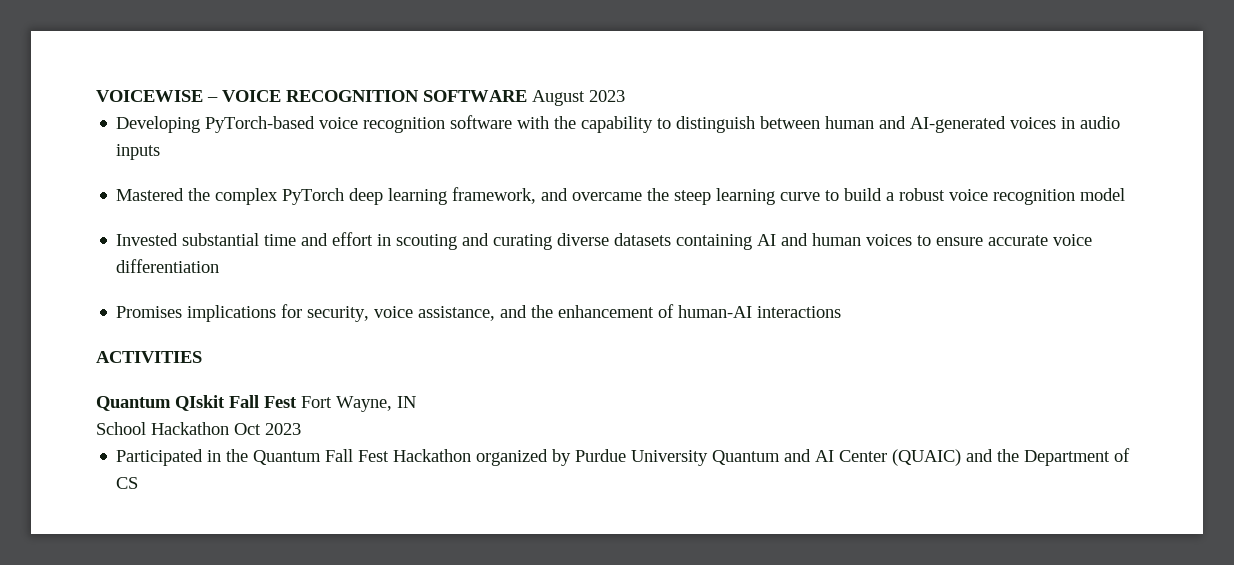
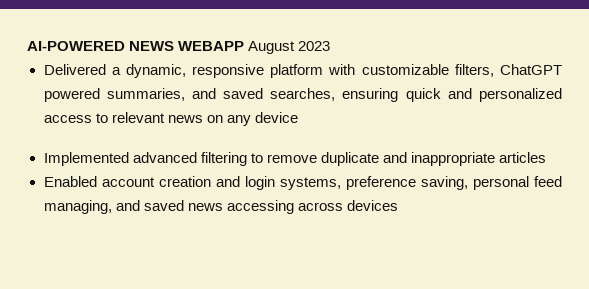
- VOICEWISE – VOICE RECOGNITION SOFTWARE August 2023
- Developing PyTorch-based voice recognition software with the capability to distinguish between human and AI-generated voices in audio inputs
- Mastered the complex PyTorch deep learning framework, and overcame the steep learning curve to build a robust voice recognition model
- Invested substantial time and effort in scouting and curating diverse datasets containing AI and human voices to ensure accurate voice differentiation
- Promises implications for security, voice assistance, and the enhancement of human-AI interactions
- ACTIVITIES
- Quantum QIskit Fall Fest Fort Wayne, IN
- School Hackathon Oct 2023
- Participated in the Quantum Fall Fest Hackathon organized by Purdue University Quantum and AI Center (QUAIC) and the Department of CS
+ AI-POWERED NEWS WEBAPP August 2023
+ Delivered a dynamic, responsive platform with customizable filters, ChatGPT powered summaries, and saved searches, ensuring quick and personalized access to relevant news on any device
+ Implemented advanced filtering to remove duplicate and inappropriate articles
+ Enabled account creation and login systems, preference saving, personal feed managing, and saved news accessing across devices

